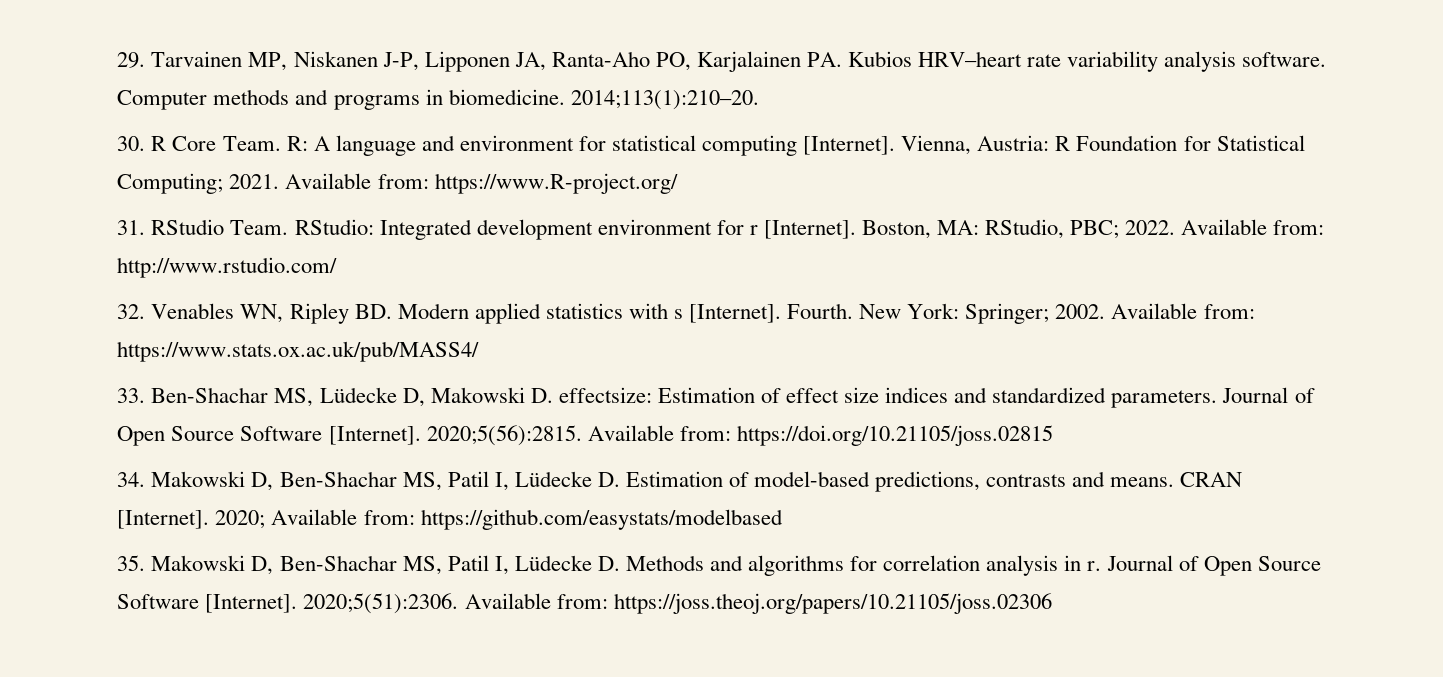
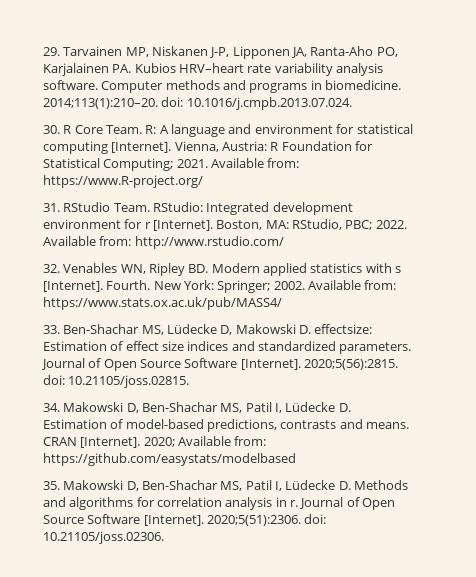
- 2014;113(1):210–20.
+ 2014;113(1):210–20. doi: 10.1016/j.cmpb.2013.07.024.
- 2020;5(56):2815. Available from: https://doi.org/10.21105/joss.02815
+ 2020;5(56):2815. doi: 10.21105/joss.02815.
- 2020;5(51):2306. Available from: https://joss.theoj.org/papers/10.21105/joss.02306
+ 2020;5(51):2306. doi: 10.21105/joss.02306.

